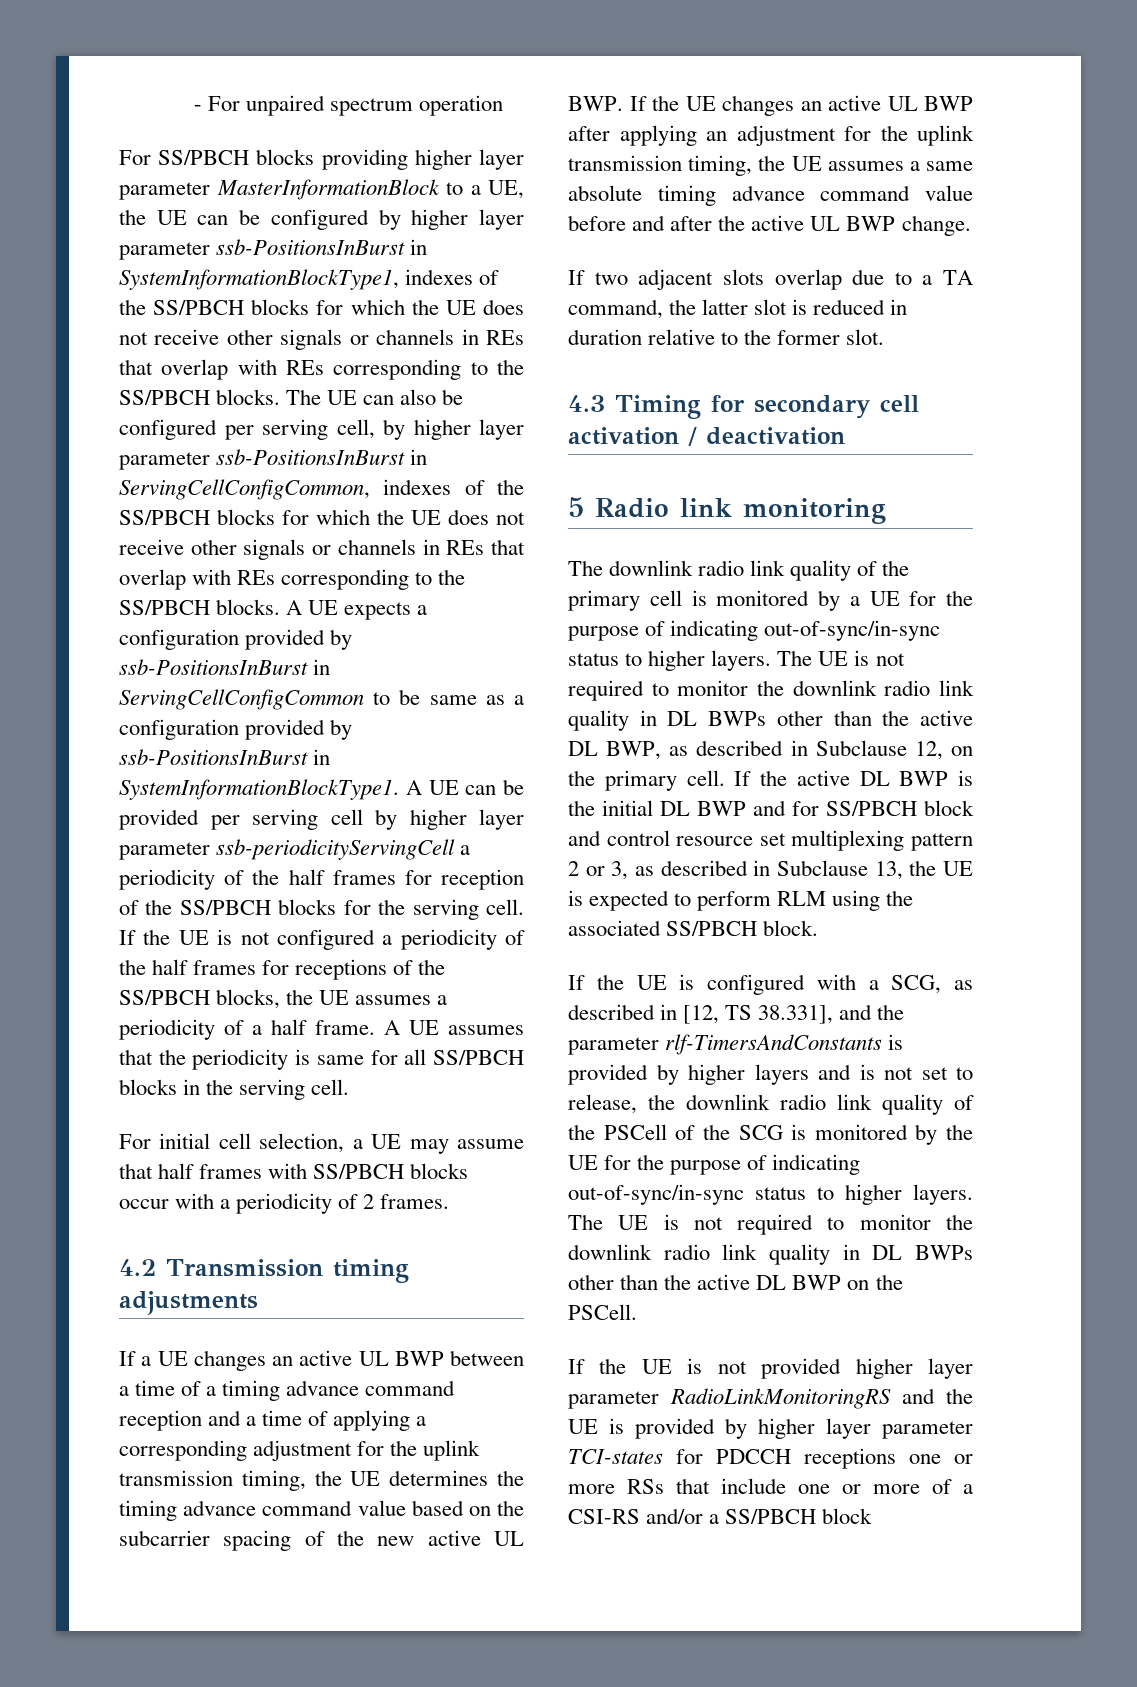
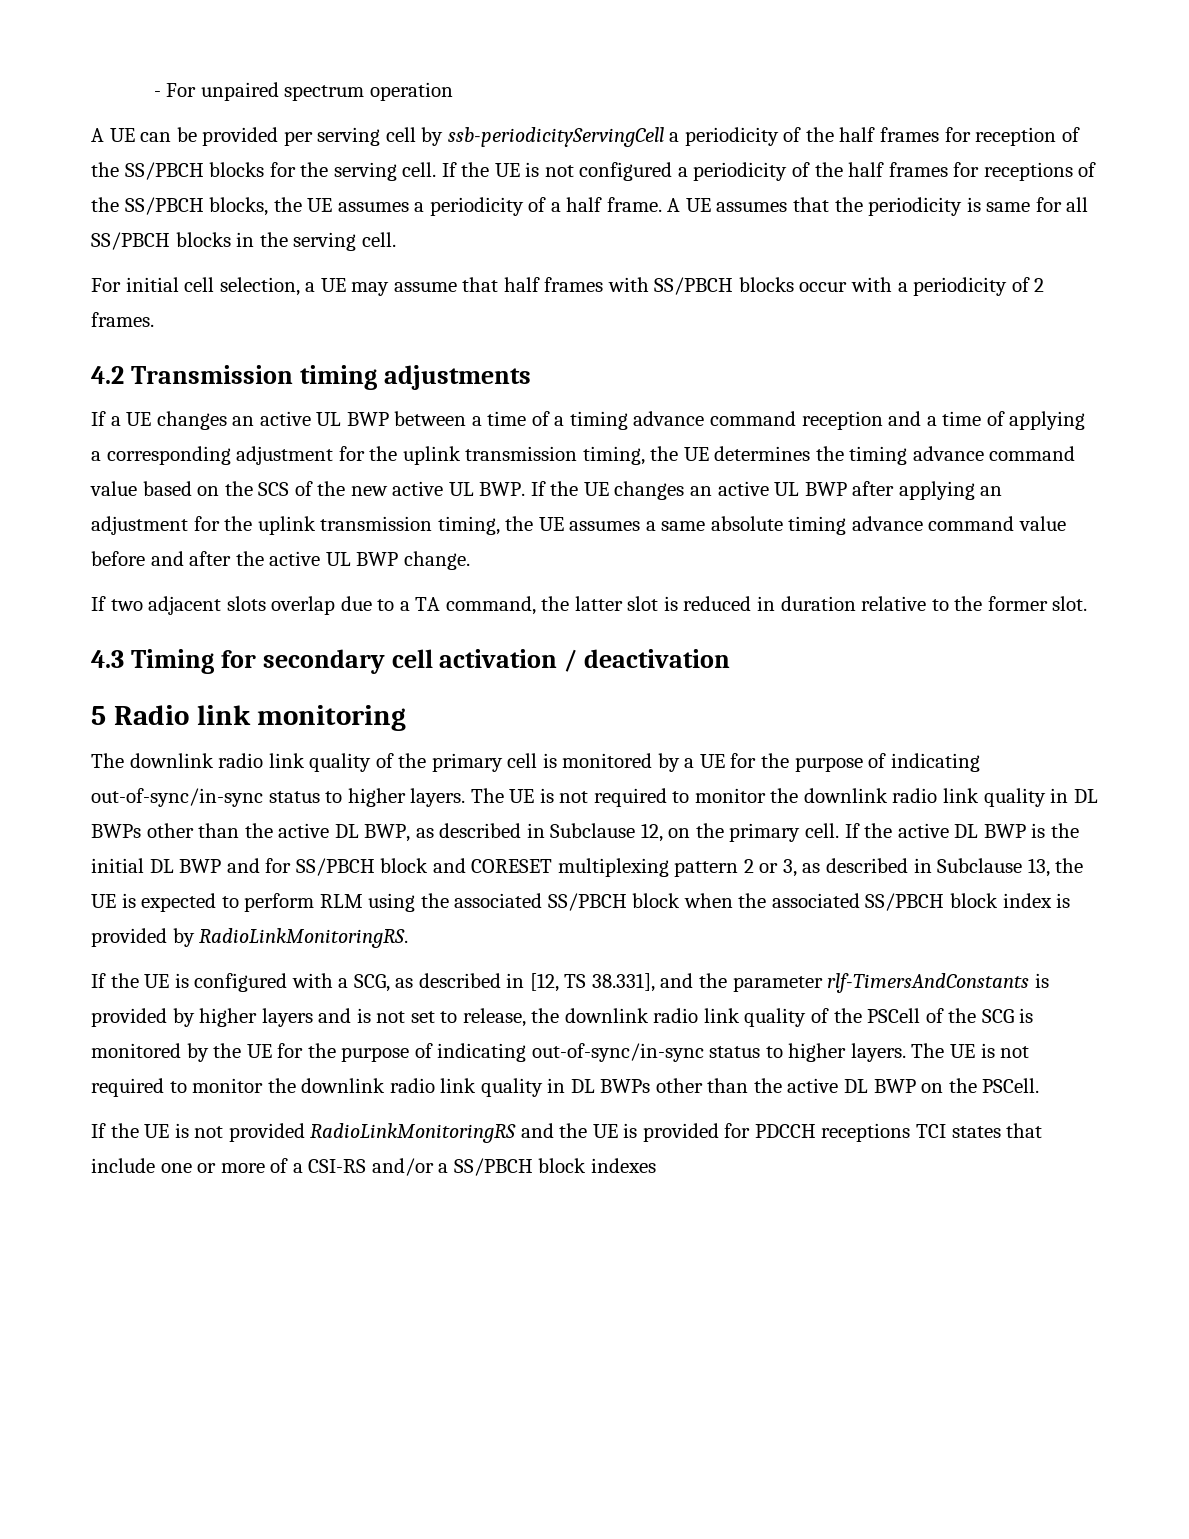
- For SS/PBCH blocks providing higher layer parameter MasterInformationBlock to a UE, the UE can be configured by higher layer parameter ssb-PositionsInBurst in SystemInformationBlockType1, indexes of the SS/PBCH blocks for which the UE does not receive other signals or channels in REs that overlap with REs corresponding to the SS/PBCH blocks. The UE can also be configured per serving cell, by higher layer parameter ssb-PositionsInBurst in ServingCellConfigCommon, indexes of the SS/PBCH blocks for which the UE does not receive other signals or channels in REs that overlap with REs corresponding to the SS/PBCH blocks. A UE expects a configuration provided by ssb-PositionsInBurst in ServingCellConfigCommon to be same as a configuration provided by ssb-PositionsInBurst in SystemInformationBlockType1. A UE can be provided per serving cell by higher layer parameter ssb-periodicityServingCell a periodicity of the half frames for reception of the SS/PBCH blocks for the serving cell.
+ A UE can be provided per serving cell by ssb-periodicityServingCell a periodicity of the half frames for reception of the SS/PBCH blocks for the serving cell.
- If a UE changes an active UL BWP between a time of a timing advance command reception and a time of applying a corresponding adjustment for the uplink transmission timing, the UE determines the timing advance command value based on the subcarrier spacing of the new active UL BWP. If the UE changes an active UL BWP after applying an adjustment for the uplink transmission timing, the UE assumes a same absolute timing advance command value before and after the active UL BWP change.
+ If a UE changes an active UL BWP between a time of a timing advance command reception and a time of applying a corresponding adjustment for the uplink transmission timing, the UE determines the timing advance command value based on the SCS of the new active UL BWP. If the UE changes an active UL BWP after applying an adjustment for the uplink transmission timing, the UE assumes a same absolute timing advance command value before and after the active UL BWP change.
- If the active DL BWP is the initial DL BWP and for SS/PBCH block and control resource set multiplexing pattern 2 or 3, as described in Subclause 13, the UE is expected to perform RLM using the associated SS/PBCH block.
+ If the active DL BWP is the initial DL BWP and for SS/PBCH block and CORESET multiplexing pattern 2 or 3, as described in Subclause 13, the UE is expected to perform RLM using the associated SS/PBCH block when the associated SS/PBCH block index is provided by RadioLinkMonitoringRS.
- If the UE is not provided higher layer parameter RadioLinkMonitoringRS and the UE is provided by higher layer parameter TCI-states for PDCCH receptions one or more RSs that include one or more of a CSI-RS and/or a SS/PBCH block
+ If the UE is not provided RadioLinkMonitoringRS and the UE is provided for PDCCH receptions TCI states that include one or more of a CSI-RS and/or a SS/PBCH block indexes

